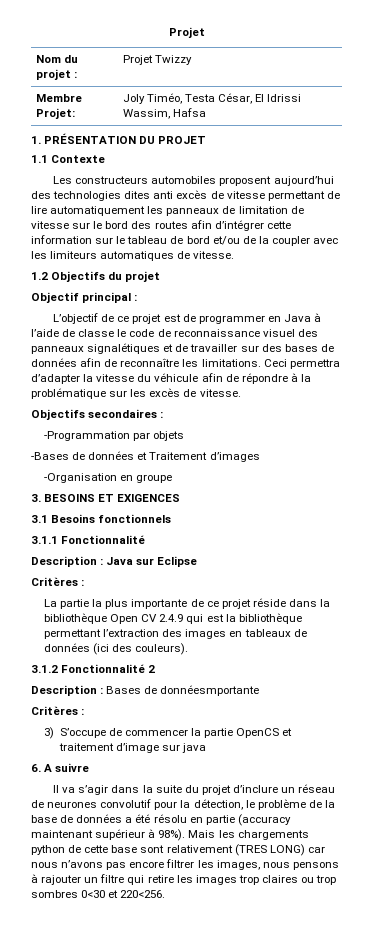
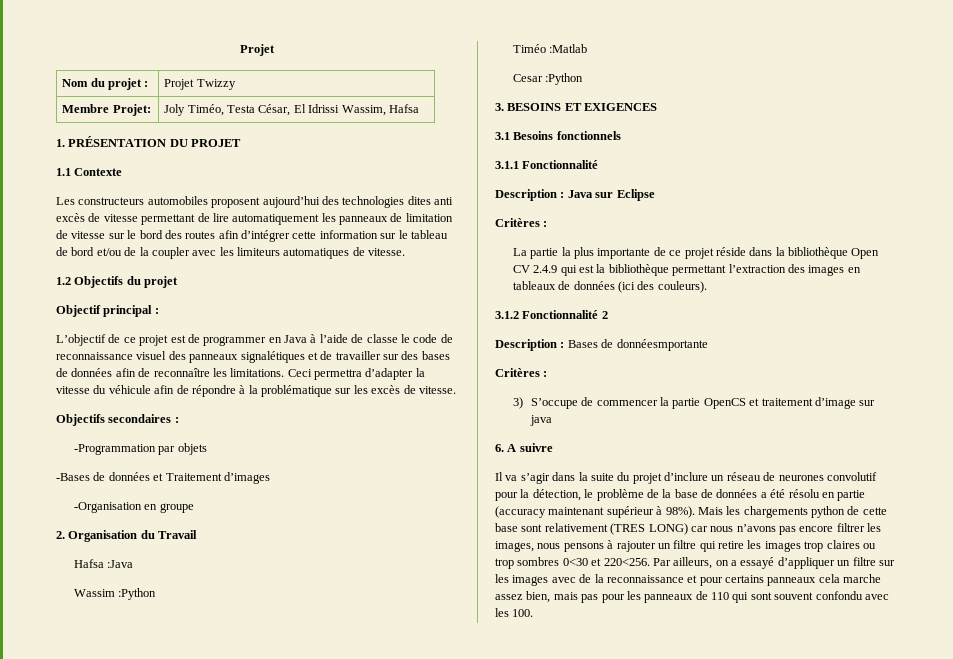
+ 2. Organisation du Travail
+ Hafsa :Java
+ Wassim :Python
+ Timéo :Matlab
+ Cesar :Python
+ Par ailleurs, on a essayé d’appliquer un filtre sur les images avec de la reconnaissance et pour certains panneaux cela marche assez bien, mais pas pour les panneaux de 110 qui sont souvent confondu avec les 100.

